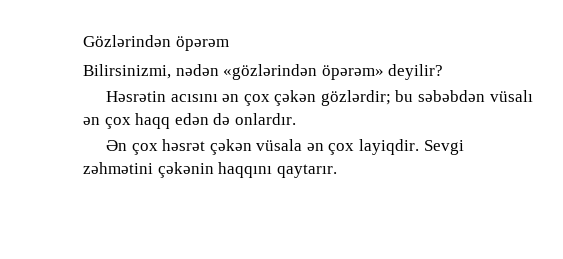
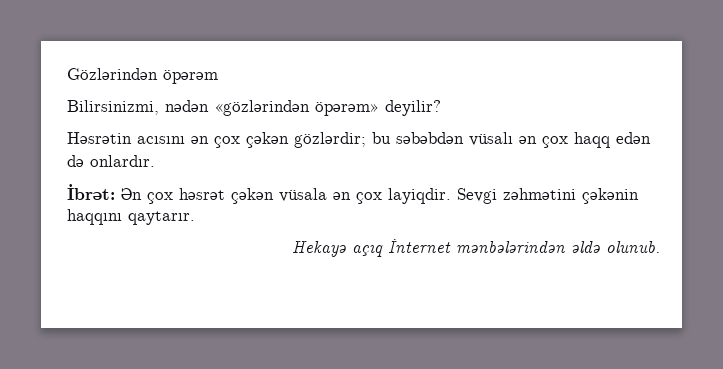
- Ən çox həsrət çəkən vüsala ən çox layiqdir.
+ İbrət: Ən çox həsrət çəkən vüsala ən çox layiqdir.
+ Hekayə açıq İnternet mənbələrindən əldə olunub.

